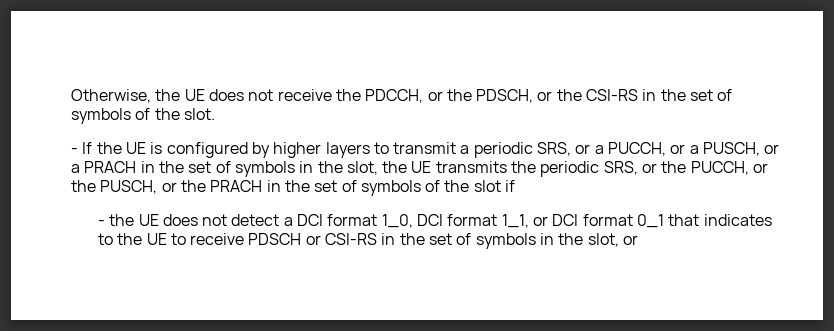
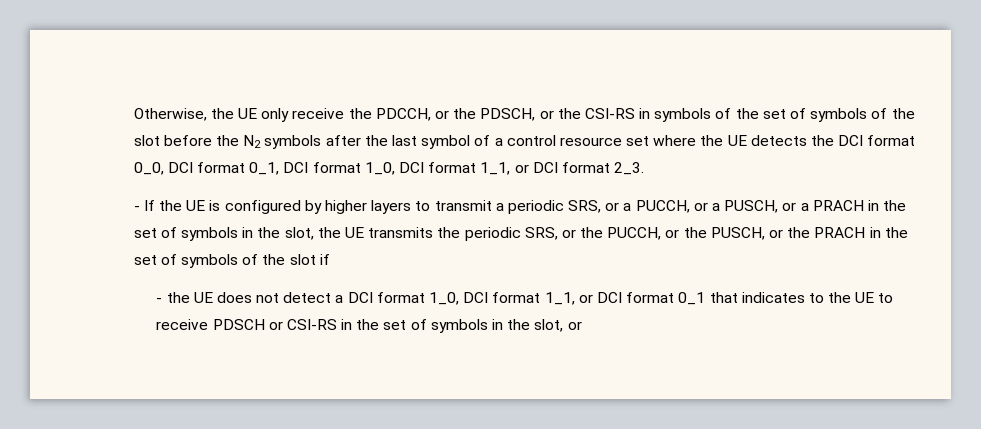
- Otherwise, the UE does not receive the PDCCH, or the PDSCH, or the CSI-RS in the set of symbols of the slot.
+ Otherwise, the UE only receive the PDCCH, or the PDSCH, or the CSI-RS in symbols of the set of symbols of the slot before the N2 symbols after the last symbol of a control resource set where the UE detects the DCI format 0_0, DCI format 0_1, DCI format 1_0, DCI format 1_1, or DCI format 2_3.

